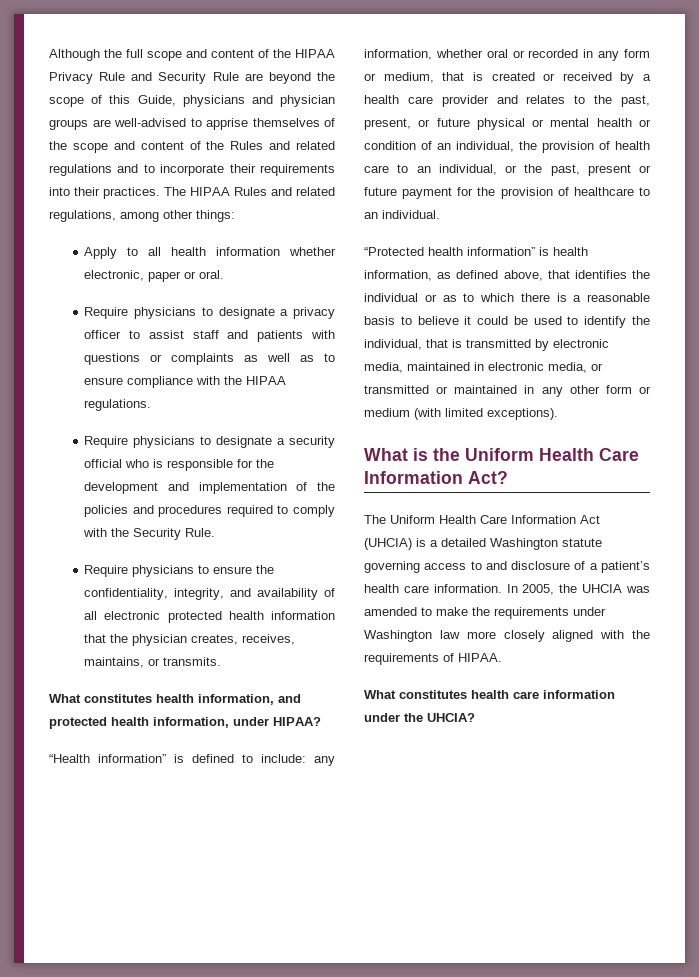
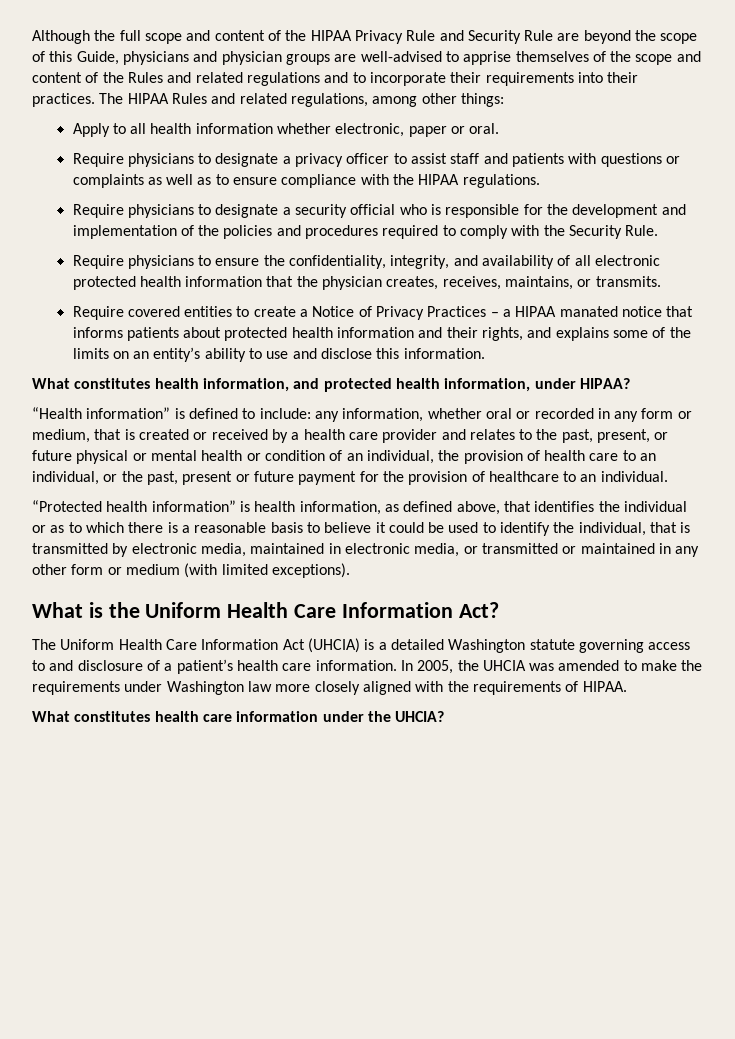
+ Require covered entities to create a Notice of Privacy Practices – a HIPAA manated notice that informs patients about protected health information and their rights, and explains some of the limits on an entity’s ability to use and disclose this information.

